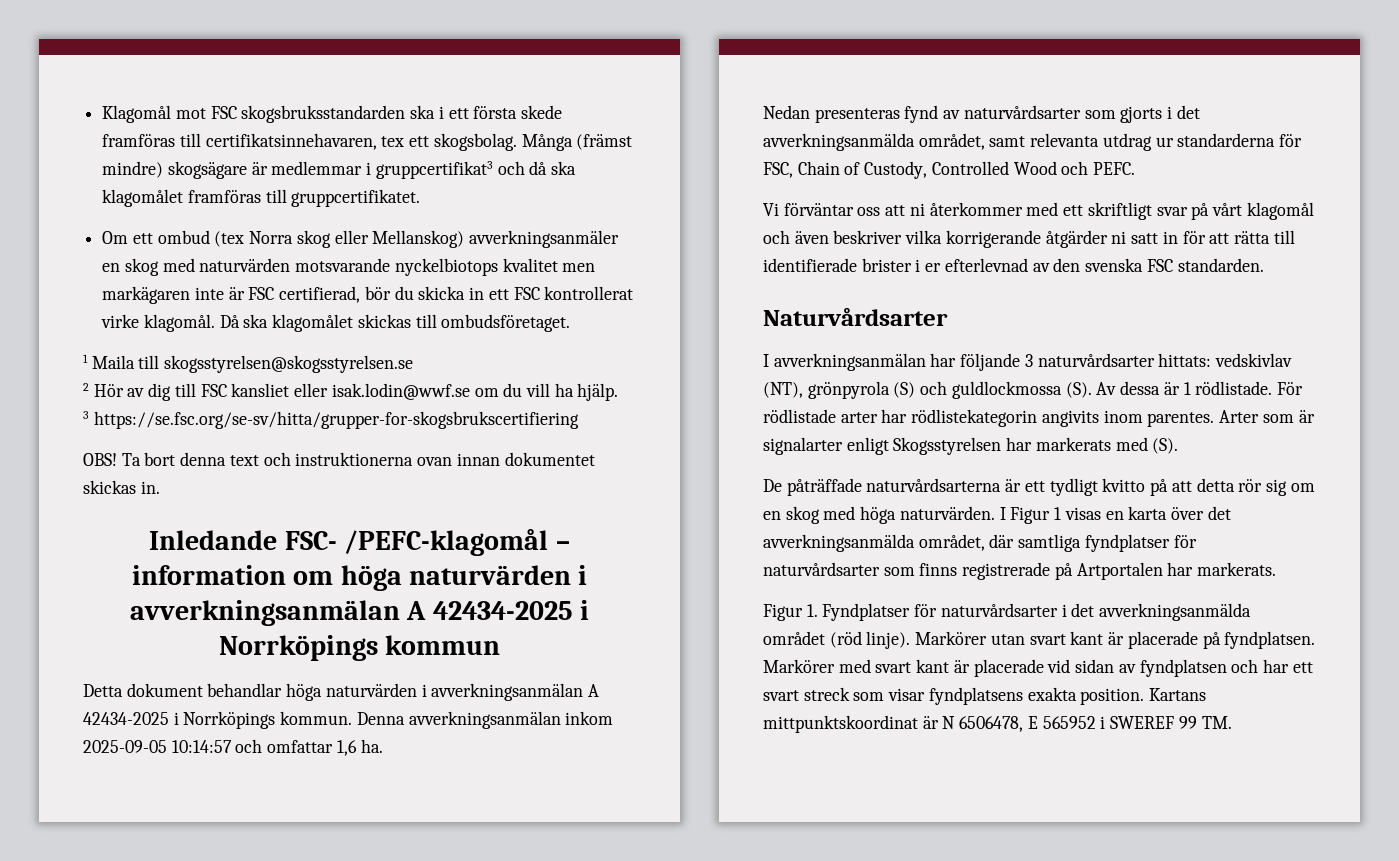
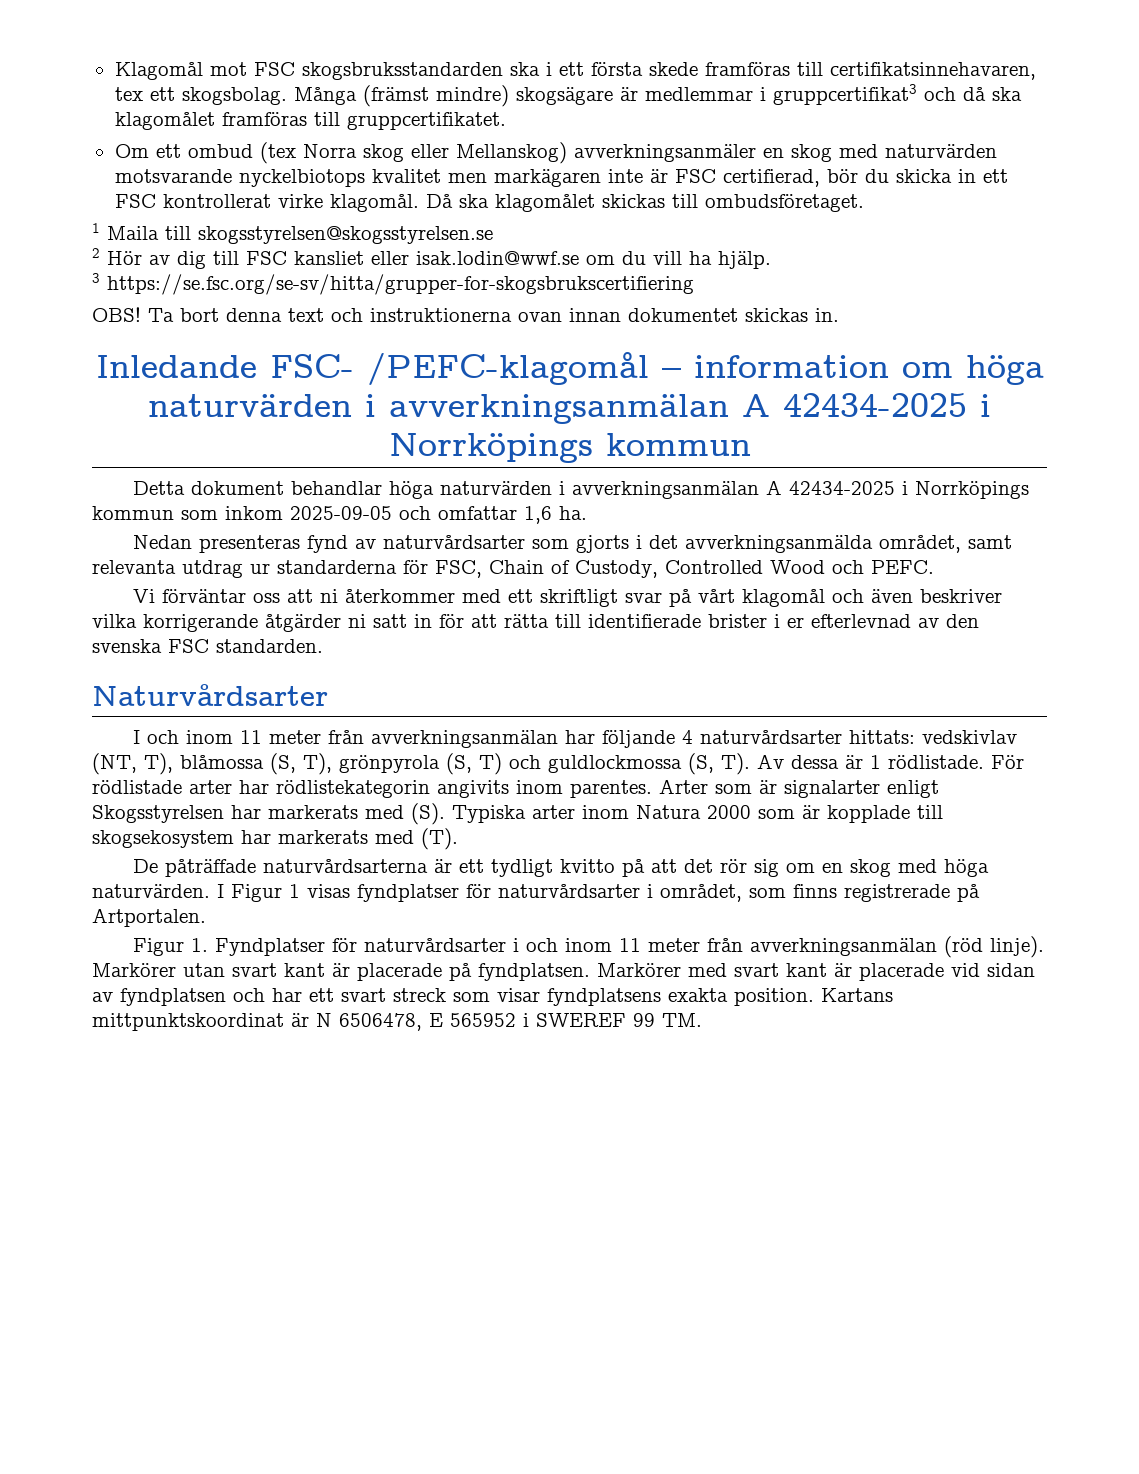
- Detta dokument behandlar höga naturvärden i avverkningsanmälan A 42434-2025 i Norrköpings kommun. Denna avverkningsanmälan inkom 2025-09-05 10:14:57 och omfattar 1,6 ha.
+ Detta dokument behandlar höga naturvärden i avverkningsanmälan A 42434-2025 i Norrköpings kommun som inkom 2025-09-05 och omfattar 1,6 ha.
- I avverkningsanmälan har följande 3 naturvårdsarter hittats: vedskivlav (NT), grönpyrola (S) och guldlockmossa (S). Av dessa är 1 rödlistade.
+ I och inom 11 meter från avverkningsanmälan har följande 4 naturvårdsarter hittats: vedskivlav (NT, T), blåmossa (S, T), grönpyrola (S, T) och guldlockmossa (S, T). Av dessa är 1 rödlistade.
- Arter som är signalarter enligt Skogsstyrelsen har markerats med (S).
+ Arter som är signalarter enligt Skogsstyrelsen har markerats med (S). Typiska arter inom Natura 2000 som är kopplade till skogsekosystem har markerats med (T).
- De påträffade naturvårdsarterna är ett tydligt kvitto på att detta rör sig om en skog med höga naturvärden.
+ De påträffade naturvårdsarterna är ett tydligt kvitto på att det rör sig om en skog med höga naturvärden.
- I Figur 1 visas en karta över det avverkningsanmälda området, där samtliga fyndplatser för naturvårdsarter som finns registrerade på Artportalen har markerats.
+ I Figur 1 visas fyndplatser för naturvårdsarter i området, som finns registrerade på Artportalen.
- Figur 1. Fyndplatser för naturvårdsarter i det avverkningsanmälda området (röd linje).
+ Figur 1. Fyndplatser för naturvårdsarter i och inom 11 meter från avverkningsanmälan (röd linje).

